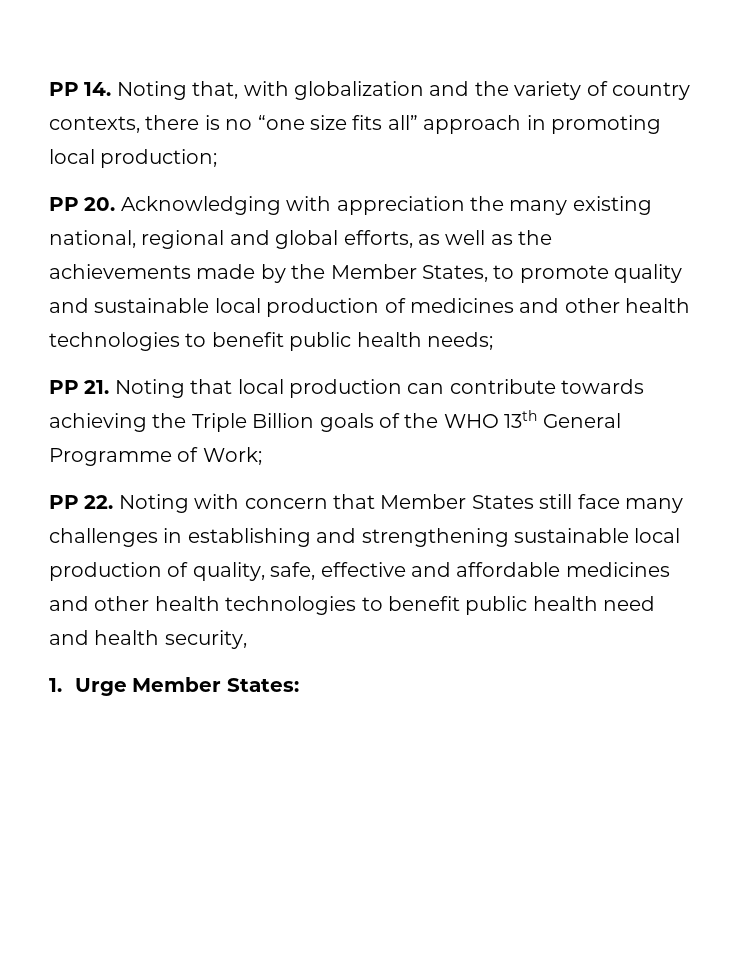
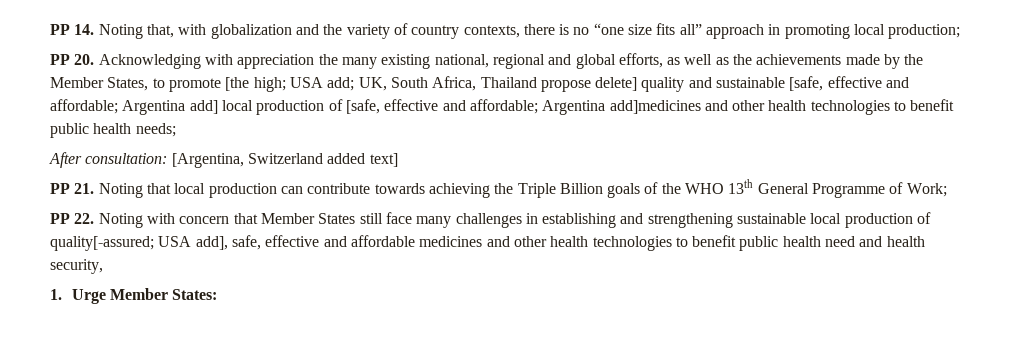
- PP 20. Acknowledging with appreciation the many existing national, regional and global efforts, as well as the achievements made by the Member States, to promote quality and sustainable local production of medicines and other health technologies to benefit public health needs;
+ PP 20. Acknowledging with appreciation the many existing national, regional and global efforts, as well as the achievements made by the Member States, to promote [the high; USA add; UK, South Africa, Thailand propose delete] quality and sustainable [safe, effective and affordable; Argentina add] local production of [safe, effective and affordable; Argentina add]medicines and other health technologies to benefit public health needs;
+ After consultation: [Argentina, Switzerland added text]
- PP 22. Noting with concern that Member States still face many challenges in establishing and strengthening sustainable local production of quality, safe, effective and affordable medicines and other health technologies to benefit public health need and health security,
+ PP 22. Noting with concern that Member States still face many challenges in establishing and strengthening sustainable local production of quality[-assured; USA add], safe, effective and affordable medicines and other health technologies to benefit public health need and health security,

